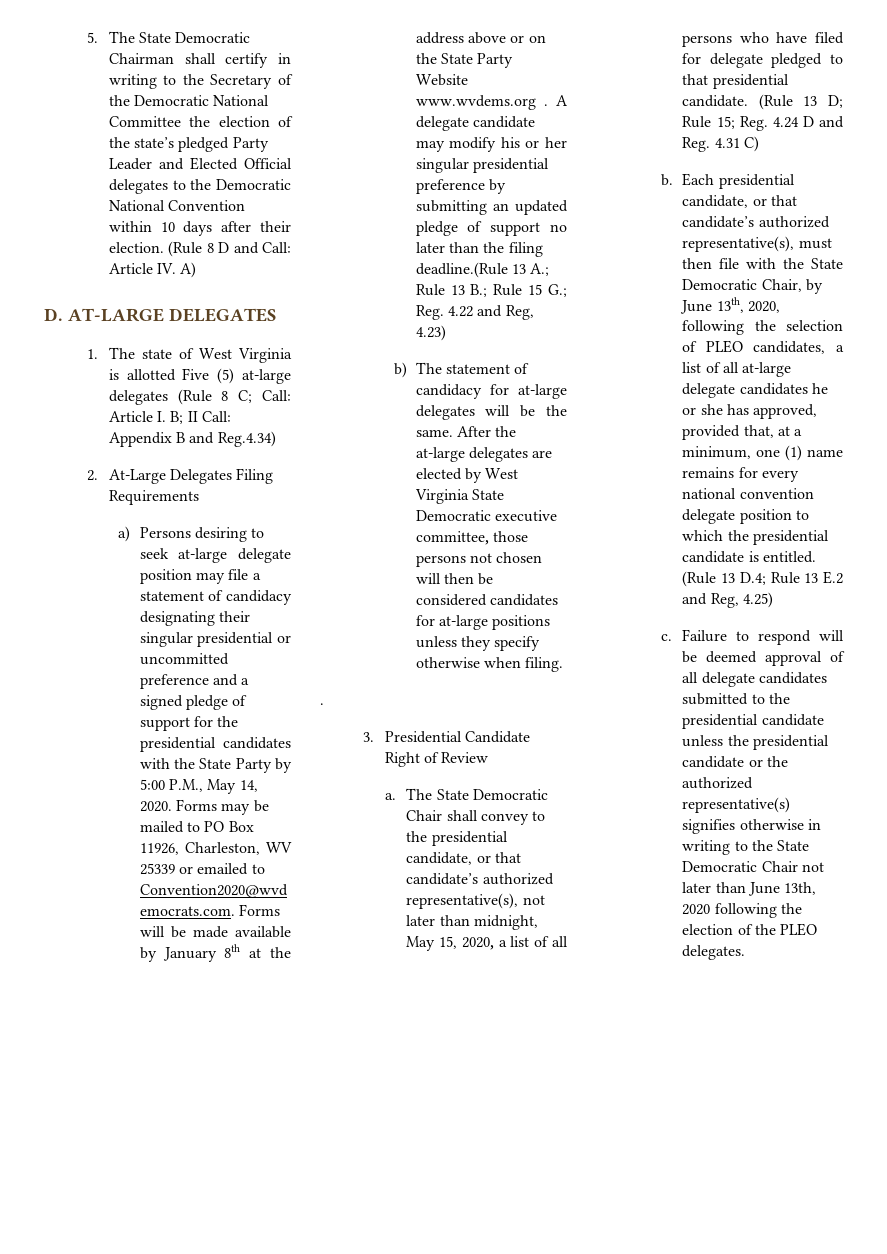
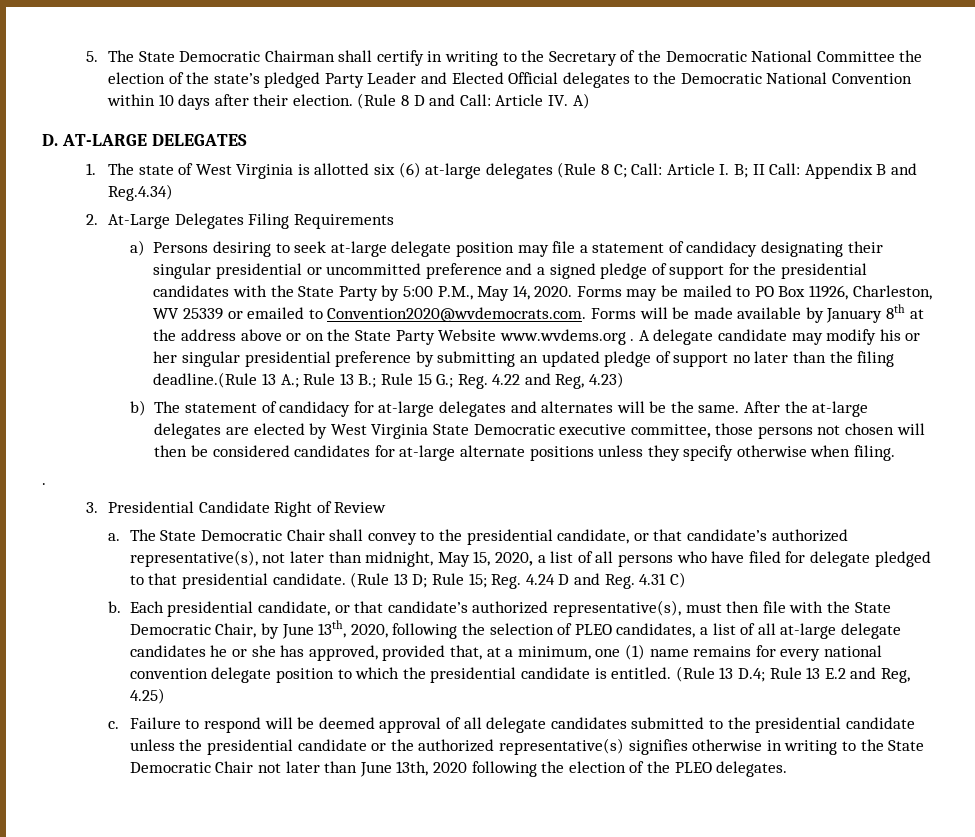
- 1. The state of West Virginia is allotted Five (5) at-large delegates (Rule 8 C; Call: Article I. B; II Call: Appendix B and Reg.4.34)
+ 1. The state of West Virginia is allotted six (6) at-large delegates (Rule 8 C; Call: Article I. B; II Call: Appendix B and Reg.4.34)
- b) The statement of candidacy for at-large delegates will be the same.
+ b) The statement of candidacy for at-large delegates and alternates will be the same.
- After the at-large delegates are elected by West Virginia State Democratic executive committee, those persons not chosen will then be considered candidates for at-large positions unless they specify otherwise when filing.
+ After the at-large delegates are elected by West Virginia State Democratic executive committee, those persons not chosen will then be considered candidates for at-large alternate positions unless they specify otherwise when filing.

